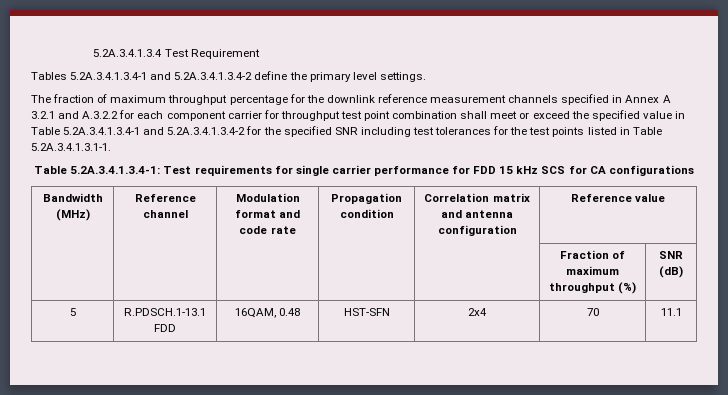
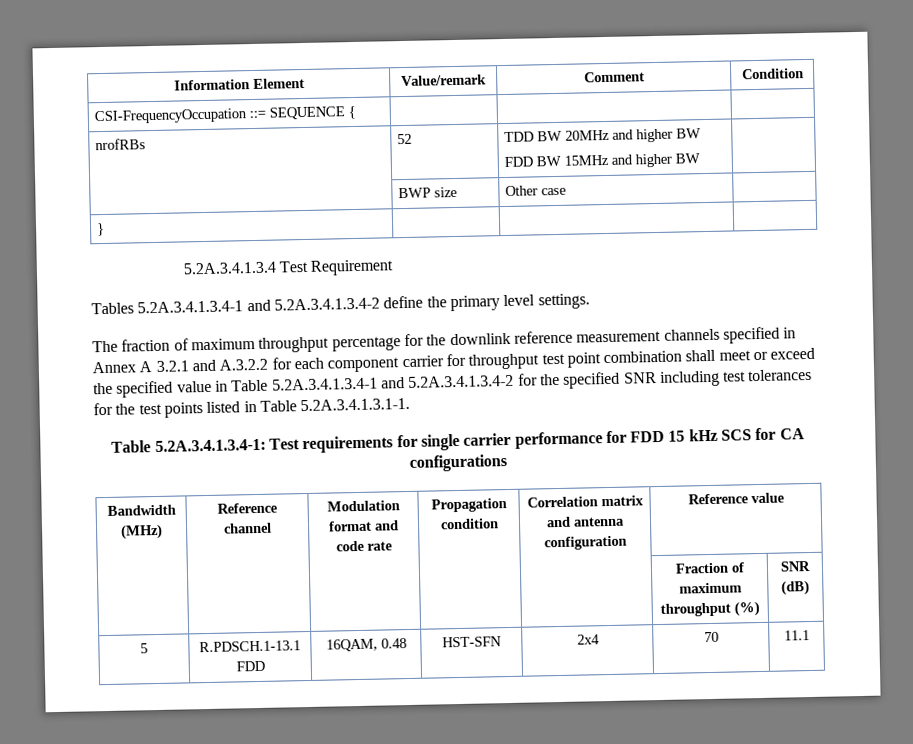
+ Information Element | Value/remark | Comment | Condition
+ CSI-FrequencyOccupation ::= SEQUENCE { | | |
+ nrofRBs | 52 | TDD BW 20MHz and higher BW
+ FDD BW 15MHz and higher BW |
+ | BWP size | Other case |
+ } | | |

